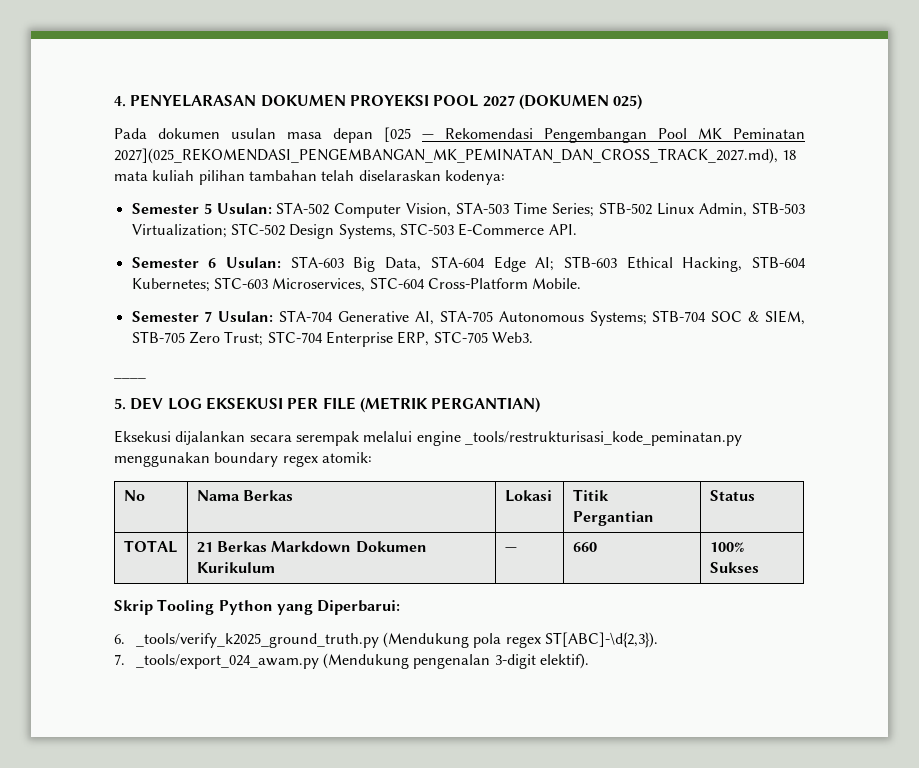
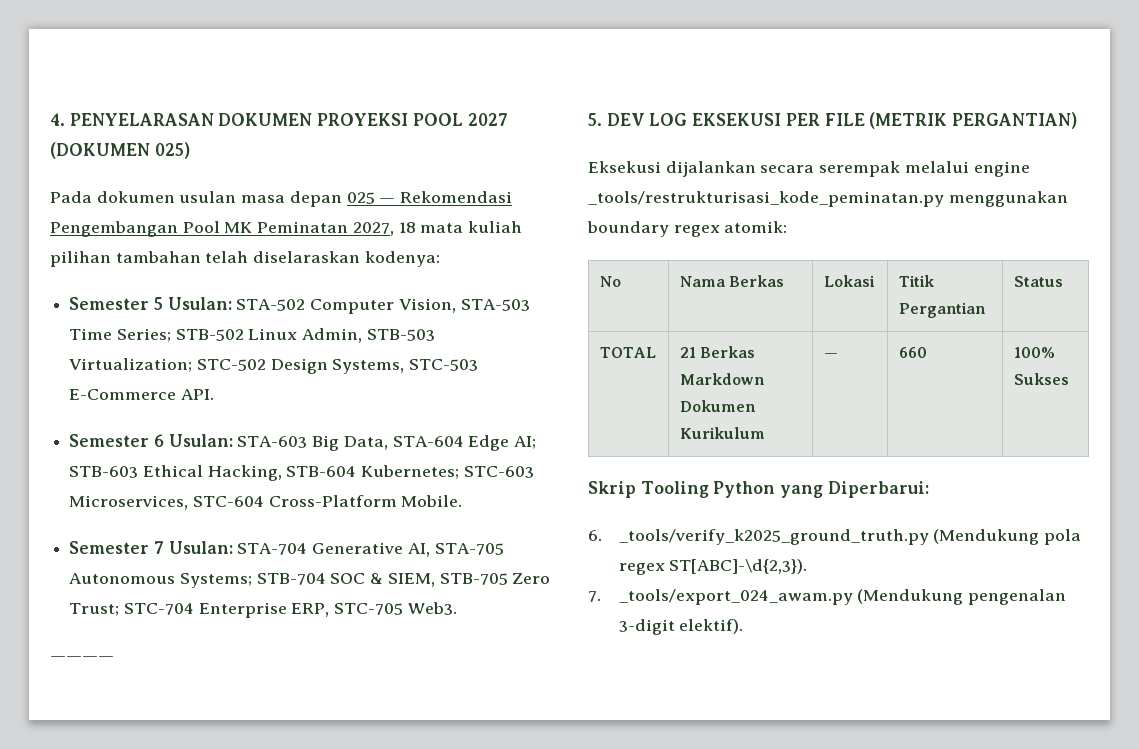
- Pada dokumen usulan masa depan [025 — Rekomendasi Pengembangan Pool MK Peminatan 2027](025_REKOMENDASI_PENGEMBANGAN_MK_PEMINATAN_DAN_CROSS_TRACK_2027.md), 18 mata kuliah pilihan tambahan telah diselaraskan kodenya:
+ Pada dokumen usulan masa depan 025 — Rekomendasi Pengembangan Pool MK Peminatan 2027, 18 mata kuliah pilihan tambahan telah diselaraskan kodenya:
- ____
+ ————

